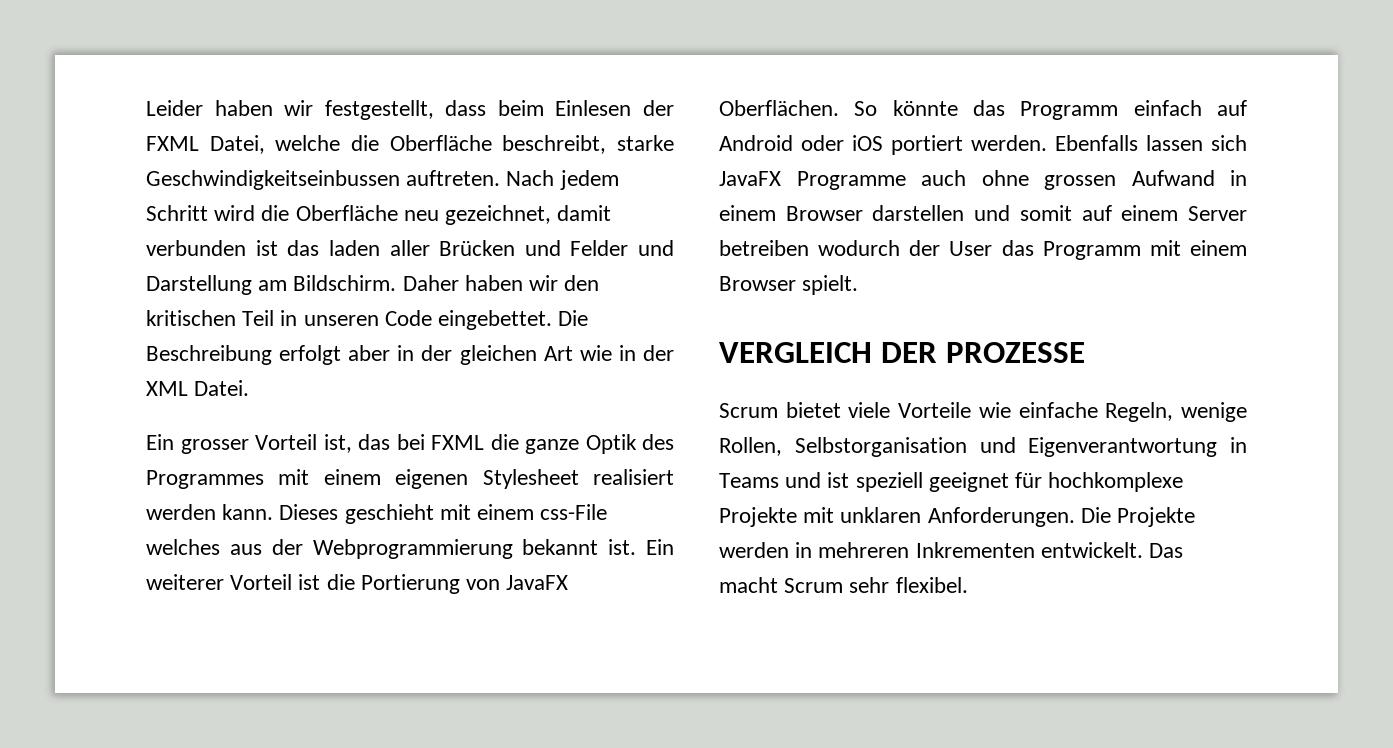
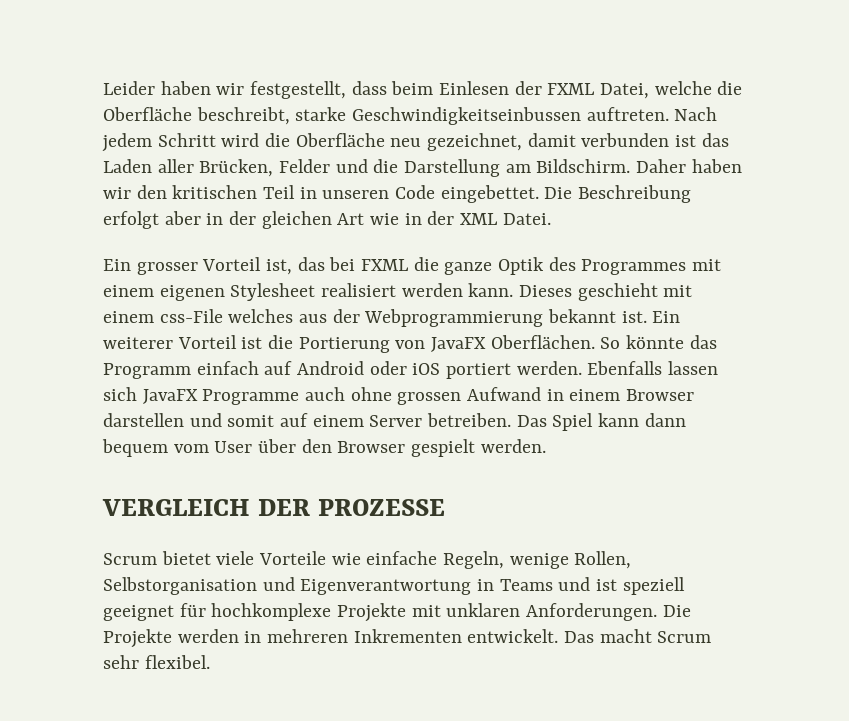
- Nach jedem Schritt wird die Oberfläche neu gezeichnet, damit verbunden ist das laden aller Brücken und Felder und Darstellung am Bildschirm.
+ Nach jedem Schritt wird die Oberfläche neu gezeichnet, damit verbunden ist das Laden aller Brücken, Felder und die Darstellung am Bildschirm.
- Ebenfalls lassen sich JavaFX Programme auch ohne grossen Aufwand in einem Browser darstellen und somit auf einem Server betreiben wodurch der User das Programm mit einem Browser spielt.
+ Ebenfalls lassen sich JavaFX Programme auch ohne grossen Aufwand in einem Browser darstellen und somit auf einem Server betreiben. Das Spiel kann dann bequem vom User über den Browser gespielt werden.

